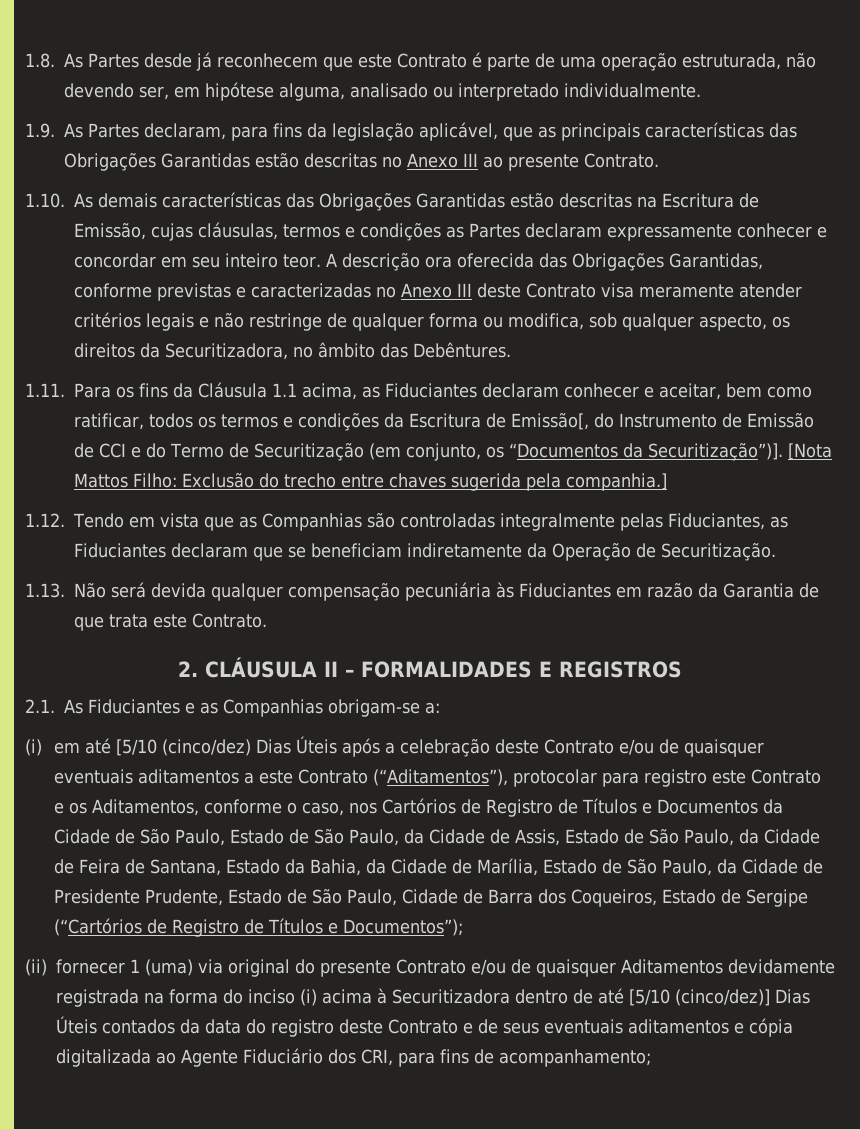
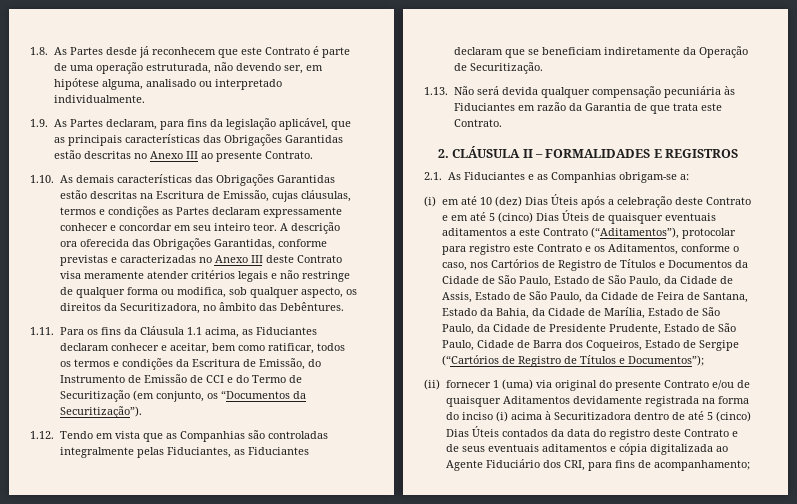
- 1.11. Para os fins da Cláusula 1.1 acima, as Fiduciantes declaram conhecer e aceitar, bem como ratificar, todos os termos e condições da Escritura de Emissão[, do Instrumento de Emissão de CCI e do Termo de Securitização (em conjunto, os “Documentos da Securitização”)]. [Nota Mattos Filho: Exclusão do trecho entre chaves sugerida pela companhia.]
+ 1.11. Para os fins da Cláusula 1.1 acima, as Fiduciantes declaram conhecer e aceitar, bem como ratificar, todos os termos e condições da Escritura de Emissão, do Instrumento de Emissão de CCI e do Termo de Securitização (em conjunto, os “Documentos da Securitização”).
- (i) em até [5/10 (cinco/dez) Dias Úteis após a celebração deste Contrato e/ou de quaisquer eventuais aditamentos a este Contrato (“Aditamentos”), protocolar para registro este Contrato e os Aditamentos, conforme o caso, nos Cartórios de Registro de Títulos e Documentos da Cidade de São Paulo, Estado de São Paulo, da Cidade de Assis, Estado de São Paulo, da Cidade de Feira de Santana, Estado da Bahia, da Cidade de Marília, Estado de São Paulo, da Cidade de Presidente Prudente, Estado de São Paulo, Cidade de Barra dos Coqueiros, Estado de Sergipe (“Cartórios de Registro de Títulos e Documentos”);
+ (i) em até 10 (dez) Dias Úteis após a celebração deste Contrato e em até 5 (cinco) Dias Úteis de quaisquer eventuais aditamentos a este Contrato (“Aditamentos”), protocolar para registro este Contrato e os Aditamentos, conforme o caso, nos Cartórios de Registro de Títulos e Documentos da Cidade de São Paulo, Estado de São Paulo, da Cidade de Assis, Estado de São Paulo, da Cidade de Feira de Santana, Estado da Bahia, da Cidade de Marília, Estado de São Paulo, da Cidade de Presidente Prudente, Estado de São Paulo, Cidade de Barra dos Coqueiros, Estado de Sergipe (“Cartórios de Registro de Títulos e Documentos”);
- (ii) fornecer 1 (uma) via original do presente Contrato e/ou de quaisquer Aditamentos devidamente registrada na forma do inciso (i) acima à Securitizadora dentro de até [5/10 (cinco/dez)] Dias Úteis contados da data do registro deste Contrato e de seus eventuais aditamentos e cópia digitalizada ao Agente Fiduciário dos CRI, para fins de acompanhamento;
+ (ii) fornecer 1 (uma) via original do presente Contrato e/ou de quaisquer Aditamentos devidamente registrada na forma do inciso (i) acima à Securitizadora dentro de até 5 (cinco) Dias Úteis contados da data do registro deste Contrato e de seus eventuais aditamentos e cópia digitalizada ao Agente Fiduciário dos CRI, para fins de acompanhamento;

